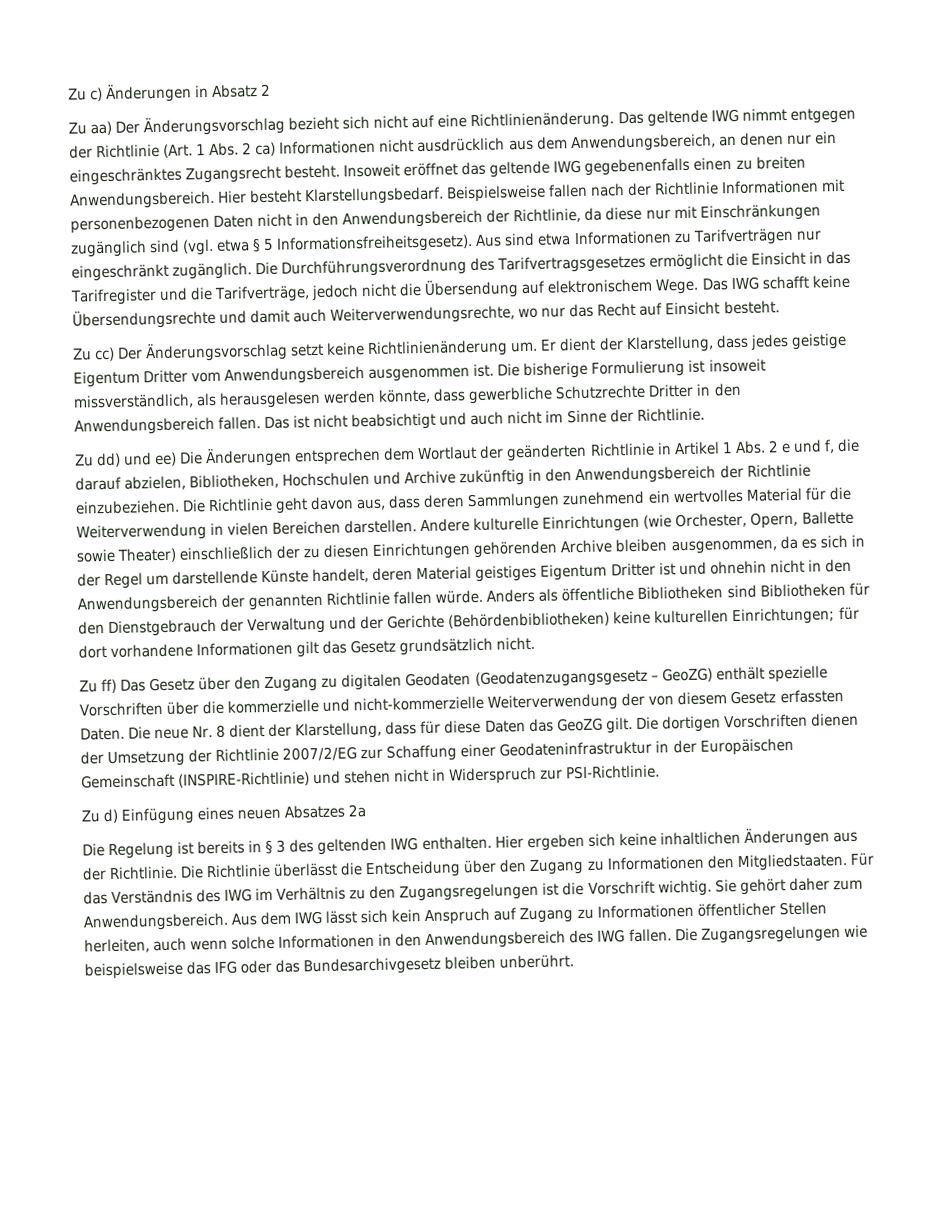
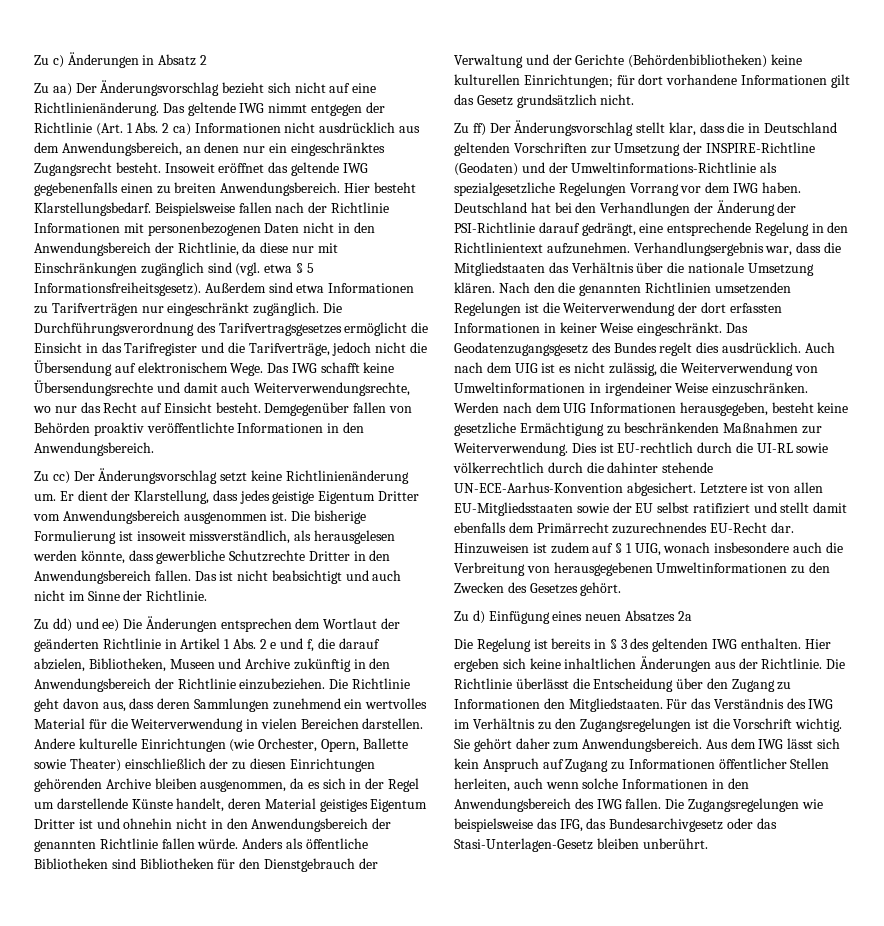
- Aus sind etwa Informationen zu Tarifverträgen nur eingeschränkt zugänglich.
+ Außerdem sind etwa Informationen zu Tarifverträgen nur eingeschränkt zugänglich.
+ Demgegenüber fallen von Behörden proaktiv veröffentlichte Informationen in den Anwendungsbereich.
- Zu dd) und ee) Die Änderungen entsprechen dem Wortlaut der geänderten Richtlinie in Artikel 1 Abs. 2 e und f, die darauf abzielen, Bibliotheken, Hochschulen und Archive zukünftig in den Anwendungsbereich der Richtlinie einzubeziehen.
+ Zu dd) und ee) Die Änderungen entsprechen dem Wortlaut der geänderten Richtlinie in Artikel 1 Abs. 2 e und f, die darauf abzielen, Bibliotheken, Museen und Archive zukünftig in den Anwendungsbereich der Richtlinie einzubeziehen.
- Zu ff) Das Gesetz über den Zugang zu digitalen Geodaten (Geodatenzugangsgesetz – GeoZG) enthält spezielle Vorschriften über die kommerzielle und nicht-kommerzielle Weiterverwendung der von diesem Gesetz erfassten Daten. Die neue Nr. 8 dient der Klarstellung, dass für diese Daten das GeoZG gilt. Die dortigen Vorschriften dienen der Umsetzung der Richtlinie 2007/2/EG zur Schaffung einer Geodateninfrastruktur in der Europäischen Gemeinschaft (INSPIRE-Richtlinie) und stehen nicht in Widerspruch zur PSI-Richtlinie.
+ Zu ff) Der Änderungsvorschlag stellt klar, dass die in Deutschland geltenden Vorschriften zur Umsetzung der INSPIRE-Richtline (Geodaten) und der Umweltinformations-Richtlinie als spezialgesetzliche Regelungen Vorrang vor dem IWG haben. Deutschland hat bei den Verhandlungen der Änderung der PSI-Richtlinie darauf gedrängt, eine entsprechende Regelung in den Richtlinientext aufzunehmen. Verhandlungsergebnis war, dass die Mitgliedstaaten das Verhältnis über die nationale Umsetzung klären. Nach den die genannten Richtlinien umsetzenden Regelungen ist die Weiterverwendung der dort erfassten Informationen in keiner Weise eingeschränkt. Das Geodatenzugangsgesetz des Bundes regelt dies ausdrücklich. Auch nach dem UIG ist es nicht zulässig, die Weiterverwendung von Umweltinformationen in irgendeiner Weise einzuschränken. Werden nach dem UIG Informationen herausgegeben, besteht keine gesetzliche Ermächtigung zu beschränkenden Maßnahmen zur Weiterverwendung. Dies ist EU-rechtlich durch die UI-RL sowie völkerrechtlich durch die dahinter stehende UN-ECE-Aarhus-Konvention abgesichert. Letztere ist von allen EU-Mitgliedsstaaten sowie der EU selbst ratifiziert und stellt damit ebenfalls dem Primärrecht zuzurechnendes EU-Recht dar. Hinzuweisen ist zudem auf § 1 UIG, wonach insbesondere auch die Verbreitung von herausgegebenen Umweltinformationen zu den Zwecken des Gesetzes gehört.
- Die Zugangsregelungen wie beispielsweise das IFG oder das Bundesarchivgesetz bleiben unberührt.
+ Die Zugangsregelungen wie beispielsweise das IFG, das Bundesarchivgesetz oder das Stasi-Unterlagen-Gesetz bleiben unberührt.

